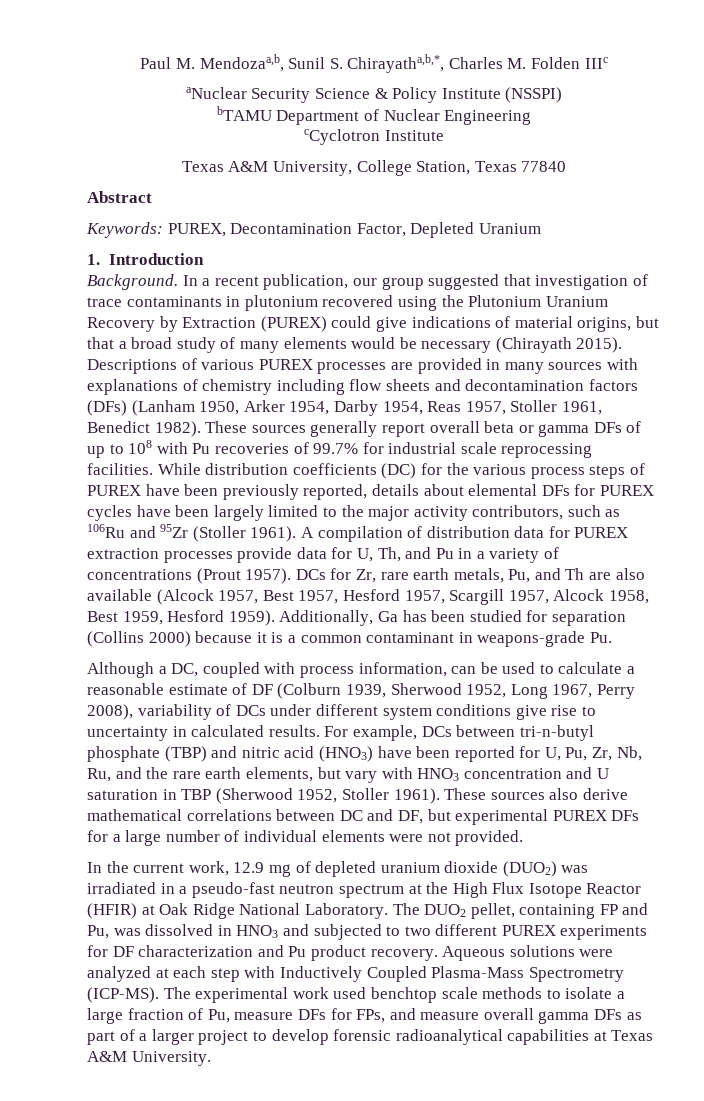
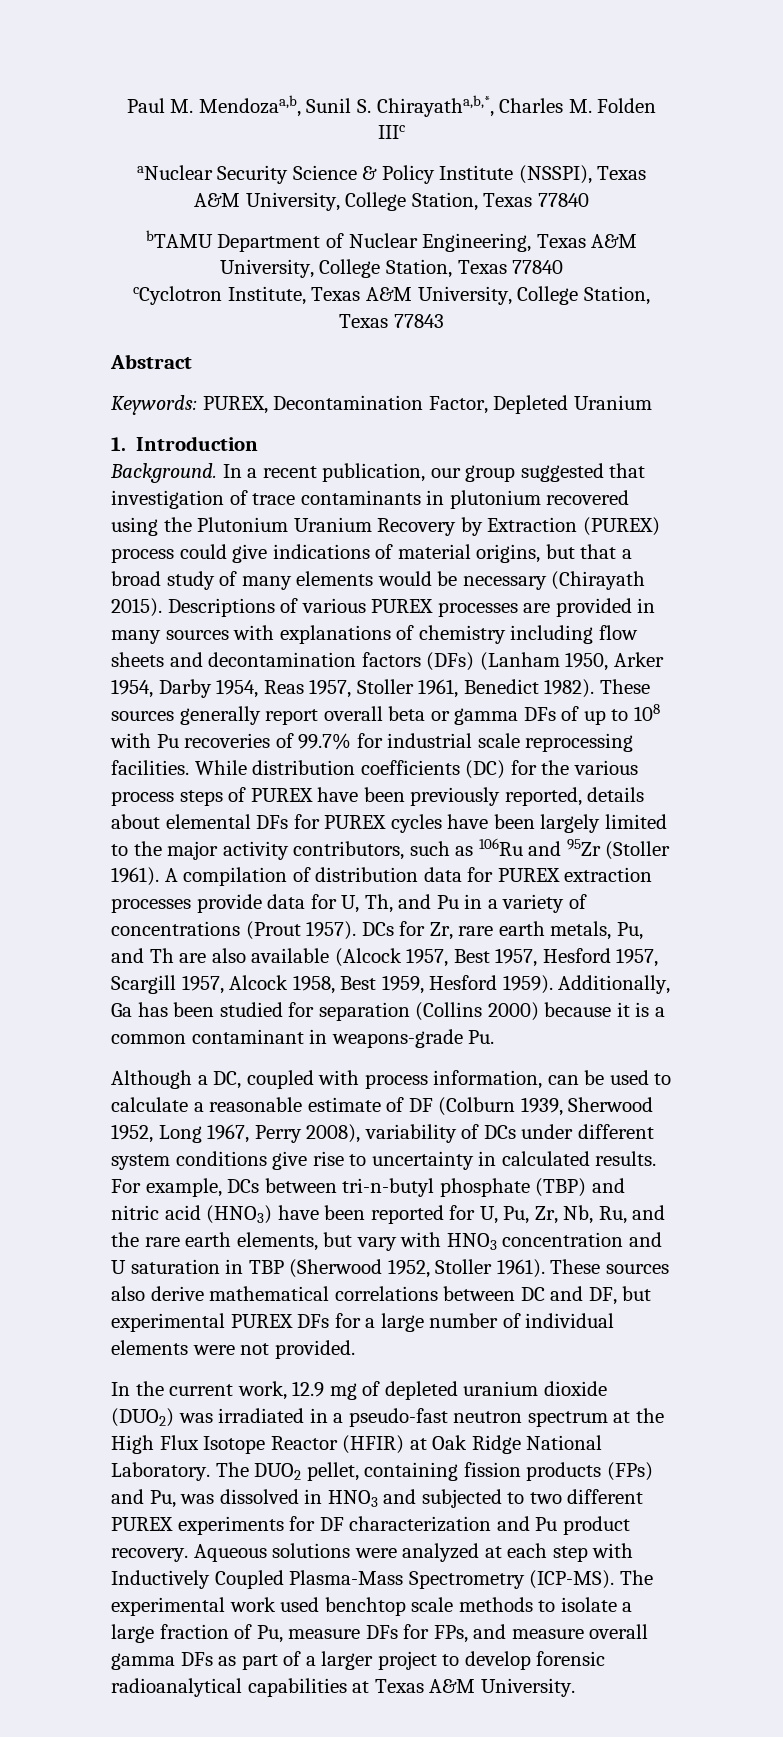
- aNuclear Security Science & Policy Institute (NSSPI)
- bTAMU Department of Nuclear Engineering
- cCyclotron Institute
- Texas A&M University, College Station, Texas 77840
+ aNuclear Security Science & Policy Institute (NSSPI), Texas A&M University, College Station, Texas 77840
+ bTAMU Department of Nuclear Engineering, Texas A&M University, College Station, Texas 77840
+ cCyclotron Institute, Texas A&M University, College Station, Texas 77843
- In a recent publication, our group suggested that investigation of trace contaminants in plutonium recovered using the Plutonium Uranium Recovery by Extraction (PUREX) could give indications of material origins, but that a broad study of many elements would be necessary (Chirayath 2015).
+ In a recent publication, our group suggested that investigation of trace contaminants in plutonium recovered using the Plutonium Uranium Recovery by Extraction (PUREX) process could give indications of material origins, but that a broad study of many elements would be necessary (Chirayath 2015).
- The DUO2 pellet, containing FP and Pu, was dissolved in HNO3 and subjected to two different PUREX experiments for DF characterization and Pu product recovery.
+ The DUO2 pellet, containing fission products (FPs) and Pu, was dissolved in HNO3 and subjected to two different PUREX experiments for DF characterization and Pu product recovery.

